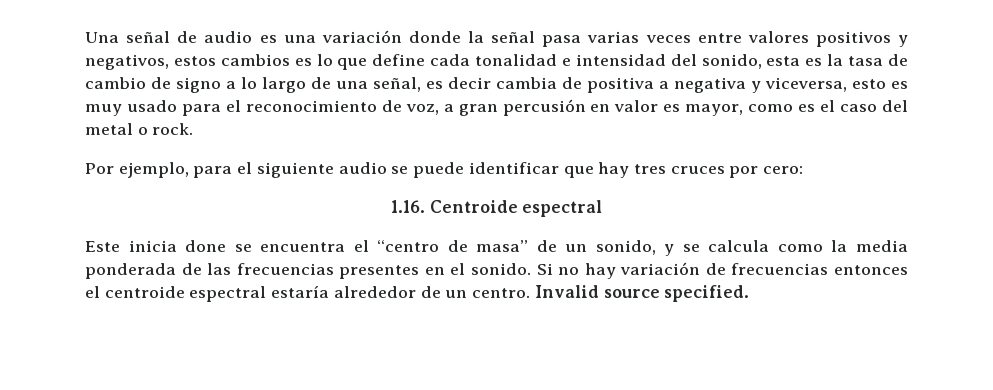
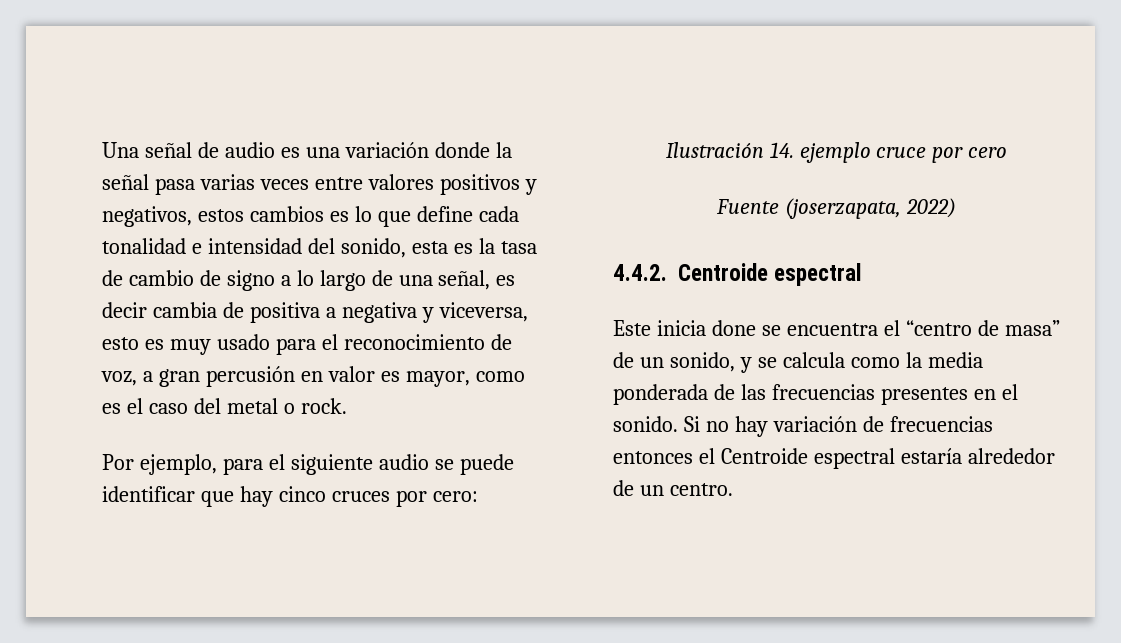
- Por ejemplo, para el siguiente audio se puede identificar que hay tres cruces por cero:
+ Por ejemplo, para el siguiente audio se puede identificar que hay cinco cruces por cero:
- 1.16. Centroide espectral
+ Ilustración 14. ejemplo cruce por cero
+ Fuente (joserzapata, 2022)
+ 4.4.2. Centroide espectral
- Si no hay variación de frecuencias entonces el centroide espectral estaría alrededor de un centro. Invalid source specified.
+ Si no hay variación de frecuencias entonces el Centroide espectral estaría alrededor de un centro.

